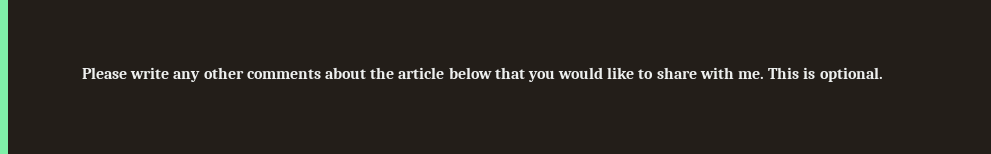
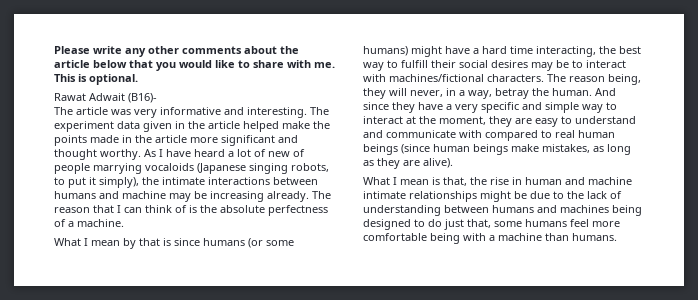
+ Rawat Adwait (B16)-
+ The article was very informative and interesting. The experiment data given in the article helped make the points made in the article more significant and thought worthy. As I have heard a lot of new of people marrying vocaloids (Japanese singing robots, to put it simply), the intimate interactions between humans and machine may be increasing already. The reason that I can think of is the absolute perfectness of a machine.
+ What I mean by that is since humans (or some humans) might have a hard time interacting, the best way to fulfill their social desires may be to interact with machines/fictional characters. The reason being, they will never, in a way, betray the human. And since they have a very specific and simple way to interact at the moment, they are easy to understand and communicate with compared to real human beings (since human beings make mistakes, as long as they are alive).
+ What I mean is that, the rise in human and machine intimate relationships might be due to the lack of understanding between humans and machines being designed to do just that, some humans feel more comfortable being with a machine than humans.

